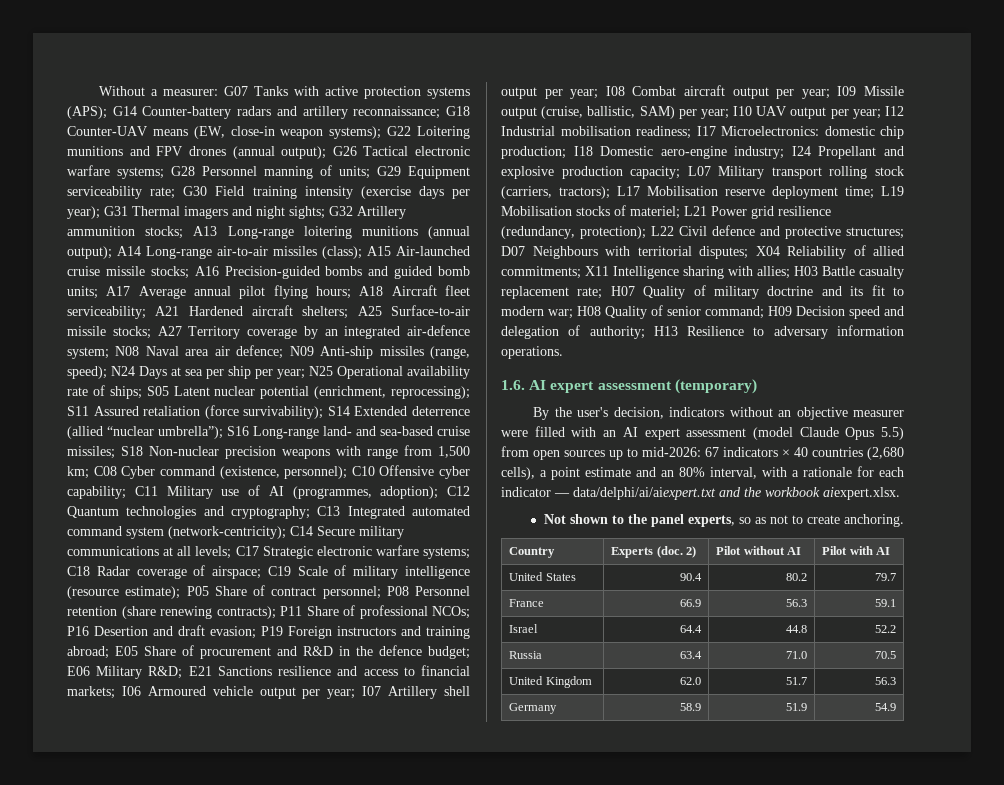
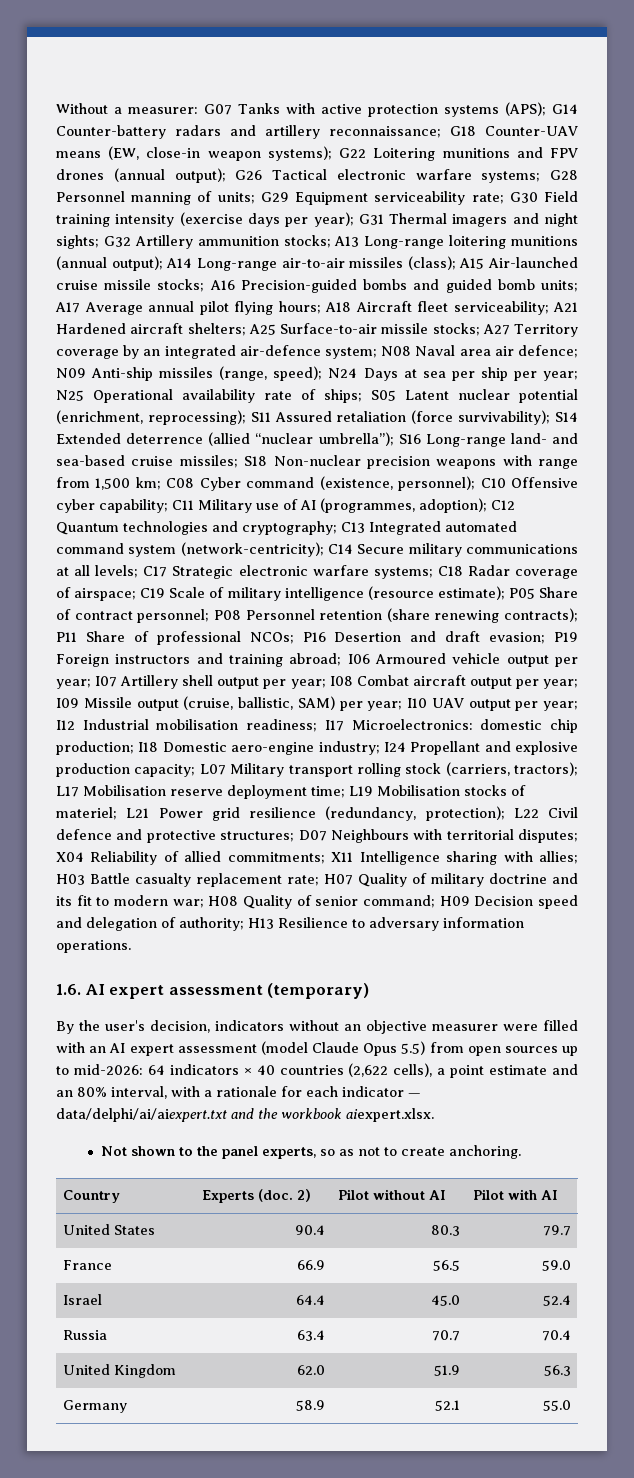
- E05 Share of procurement and R&D in the defence budget; E06 Military R&D; E21 Sanctions resilience and access to financial markets;
- By the user's decision, indicators without an objective measurer were filled with an AI expert assessment (model Claude Opus 5.5) from open sources up to mid-2026: 67 indicators × 40 countries (2,680 cells), a point estimate and an 80% interval, with a rationale for each indicator — data/delphi/ai/aiexpert.txt and the workbook aiexpert.xlsx.
+ By the user's decision, indicators without an objective measurer were filled with an AI expert assessment (model Claude Opus 5.5) from open sources up to mid-2026: 64 indicators × 40 countries (2,622 cells), a point estimate and an 80% interval, with a rationale for each indicator — data/delphi/ai/aiexpert.txt and the workbook aiexpert.xlsx.
- United States | 90.4 | 80.2 | 79.7
+ United States | 90.4 | 80.3 | 79.7
- France | 66.9 | 56.3 | 59.1
+ France | 66.9 | 56.5 | 59.0
- Israel | 64.4 | 44.8 | 52.2
+ Israel | 64.4 | 45.0 | 52.4
- Russia | 63.4 | 71.0 | 70.5
+ Russia | 63.4 | 70.7 | 70.4
- United Kingdom | 62.0 | 51.7 | 56.3
+ United Kingdom | 62.0 | 51.9 | 56.3
- Germany | 58.9 | 51.9 | 54.9
+ Germany | 58.9 | 52.1 | 55.0

